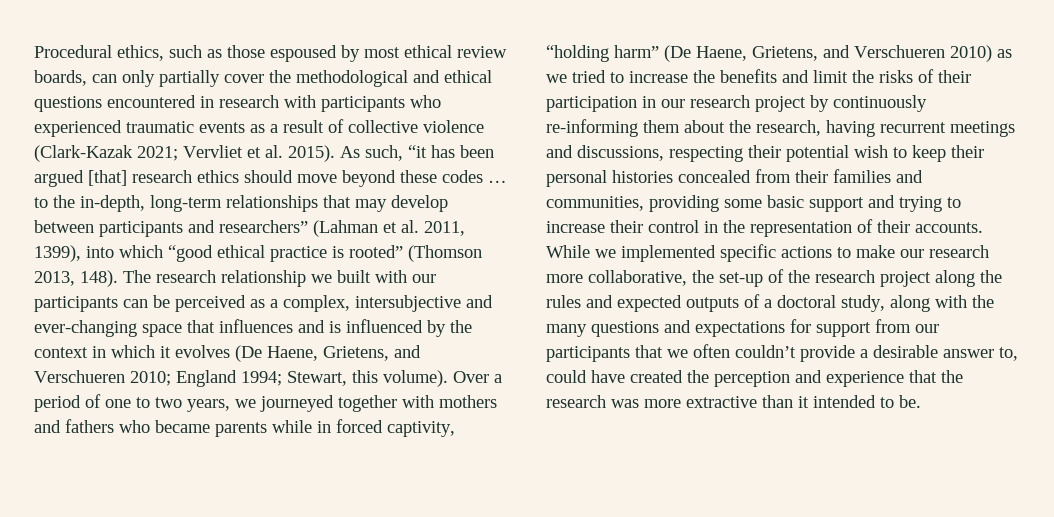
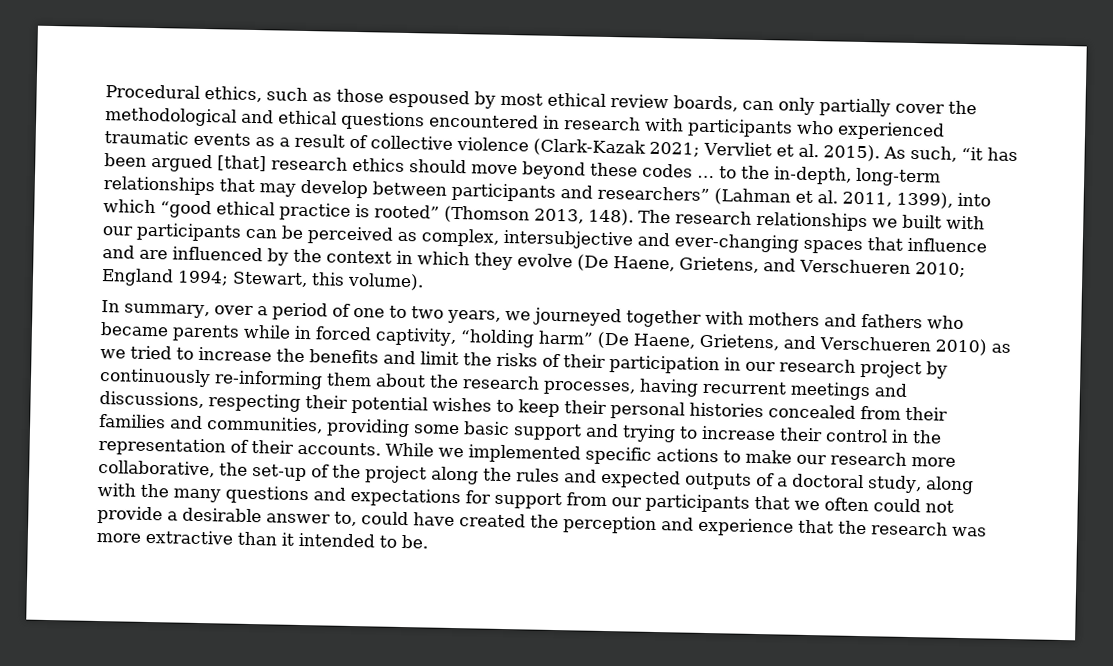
- The research relationship we built with our participants can be perceived as a complex, intersubjective and ever-changing space that influences and is influenced by the context in which it evolves (De Haene, Grietens, and Verschueren 2010;
+ The research relationships we built with our participants can be perceived as complex, intersubjective and ever-changing spaces that influence and are influenced by the context in which they evolve (De Haene, Grietens, and Verschueren 2010;
- Stewart, this volume). Over a period of one to two years, we journeyed together with mothers and fathers who became parents while in forced captivity, “holding harm” (De Haene, Grietens, and Verschueren 2010) as we tried to increase the benefits and limit the risks of their participation in our research project by continuously re-informing them about the research, having recurrent meetings and discussions, respecting their potential wish to keep their personal histories concealed from their families and communities, providing some basic support and trying to increase their control in the representation of their accounts.
+ Stewart, this volume).
+ In summary, over a period of one to two years, we journeyed together with mothers and fathers who became parents while in forced captivity, “holding harm” (De Haene, Grietens, and Verschueren 2010) as we tried to increase the benefits and limit the risks of their participation in our research project by continuously re-informing them about the research processes, having recurrent meetings and discussions, respecting their potential wishes to keep their personal histories concealed from their families and communities, providing some basic support and trying to increase their control in the representation of their accounts.
- While we implemented specific actions to make our research more collaborative, the set-up of the research project along the rules and expected outputs of a doctoral study, along with the many questions and expectations for support from our participants that we often couldn’t provide a desirable answer to, could have created the perception and experience that the research was more extractive than it intended to be.
+ While we implemented specific actions to make our research more collaborative, the set-up of the project along the rules and expected outputs of a doctoral study, along with the many questions and expectations for support from our participants that we often could not provide a desirable answer to, could have created the perception and experience that the research was more extractive than it intended to be.

